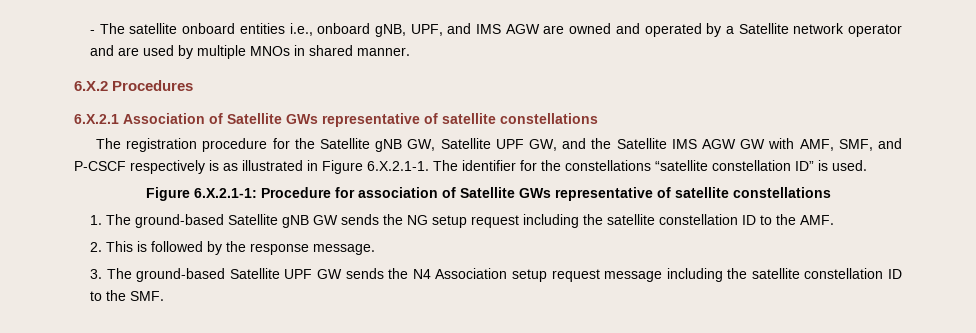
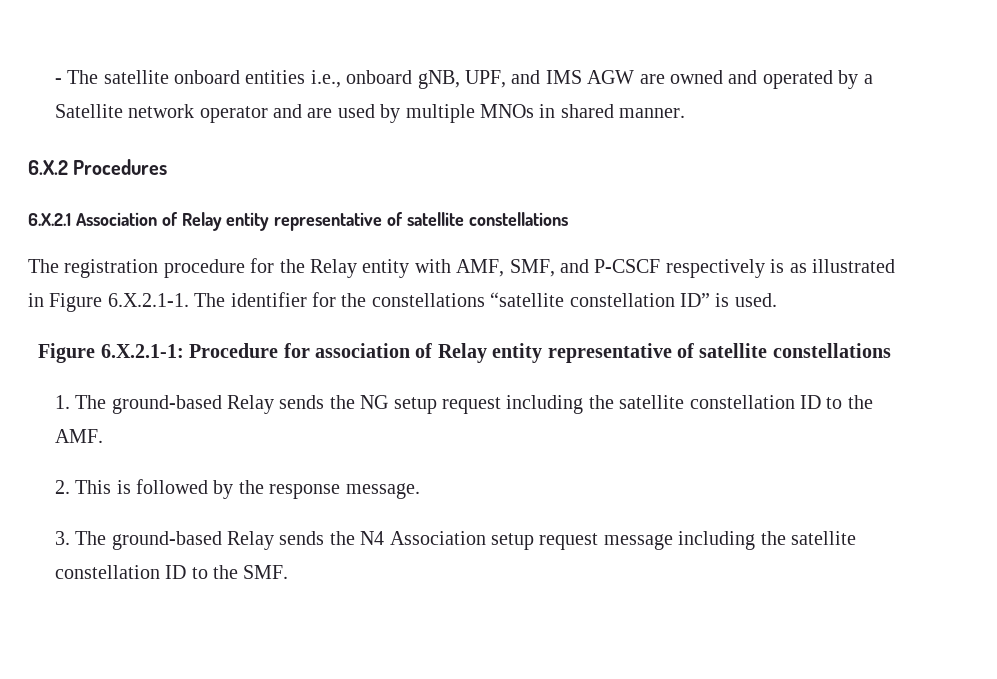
- 6.X.2.1 Association of Satellite GWs representative of satellite constellations
+ 6.X.2.1 Association of Relay entity representative of satellite constellations
- The registration procedure for the Satellite gNB GW, Satellite UPF GW, and the Satellite IMS AGW GW with AMF, SMF, and P-CSCF respectively is as illustrated in Figure 6.X.2.1-1. The identifier for the constellations “satellite constellation ID” is used.
+ The registration procedure for the Relay entity with AMF, SMF, and P-CSCF respectively is as illustrated in Figure 6.X.2.1-1. The identifier for the constellations “satellite constellation ID” is used.
- Figure 6.X.2.1-1: Procedure for association of Satellite GWs representative of satellite constellations
+ Figure 6.X.2.1-1: Procedure for association of Relay entity representative of satellite constellations
- 1. The ground-based Satellite gNB GW sends the NG setup request including the satellite constellation ID to the AMF.
+ 1. The ground-based Relay sends the NG setup request including the satellite constellation ID to the AMF.
- 3. The ground-based Satellite UPF GW sends the N4 Association setup request message including the satellite constellation ID to the SMF.
+ 3. The ground-based Relay sends the N4 Association setup request message including the satellite constellation ID to the SMF.

